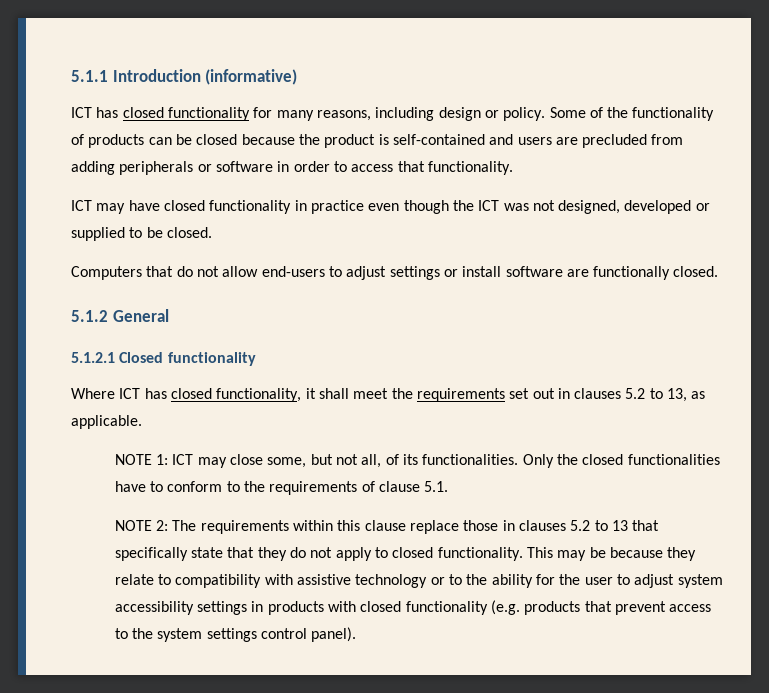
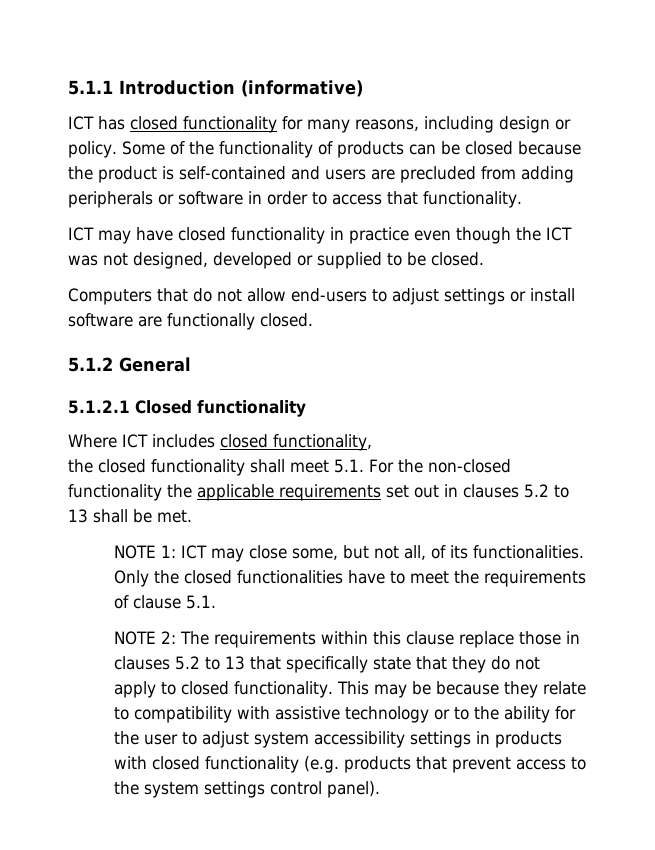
- Where ICT has closed functionality, it shall meet the requirements set out in clauses 5.2 to 13, as applicable.
+ Where ICT includes closed functionality,
+ the closed functionality shall meet 5.1. For the non-closed functionality the applicable requirements set out in clauses 5.2 to 13 shall be met.
- Only the closed functionalities have to conform to the requirements of clause 5.1.
+ Only the closed functionalities have to meet the requirements of clause 5.1.

